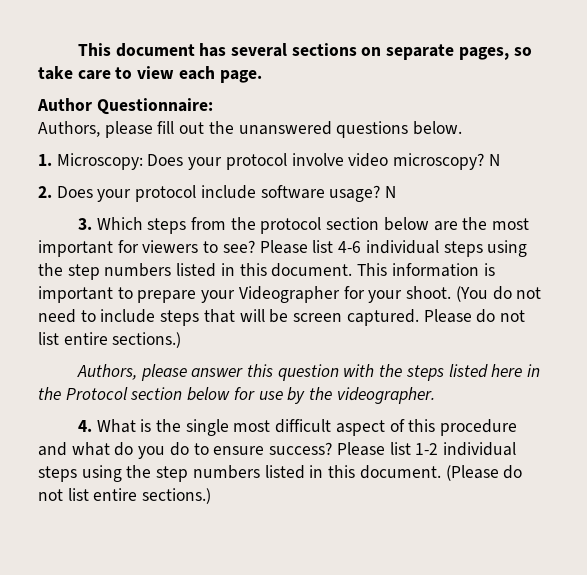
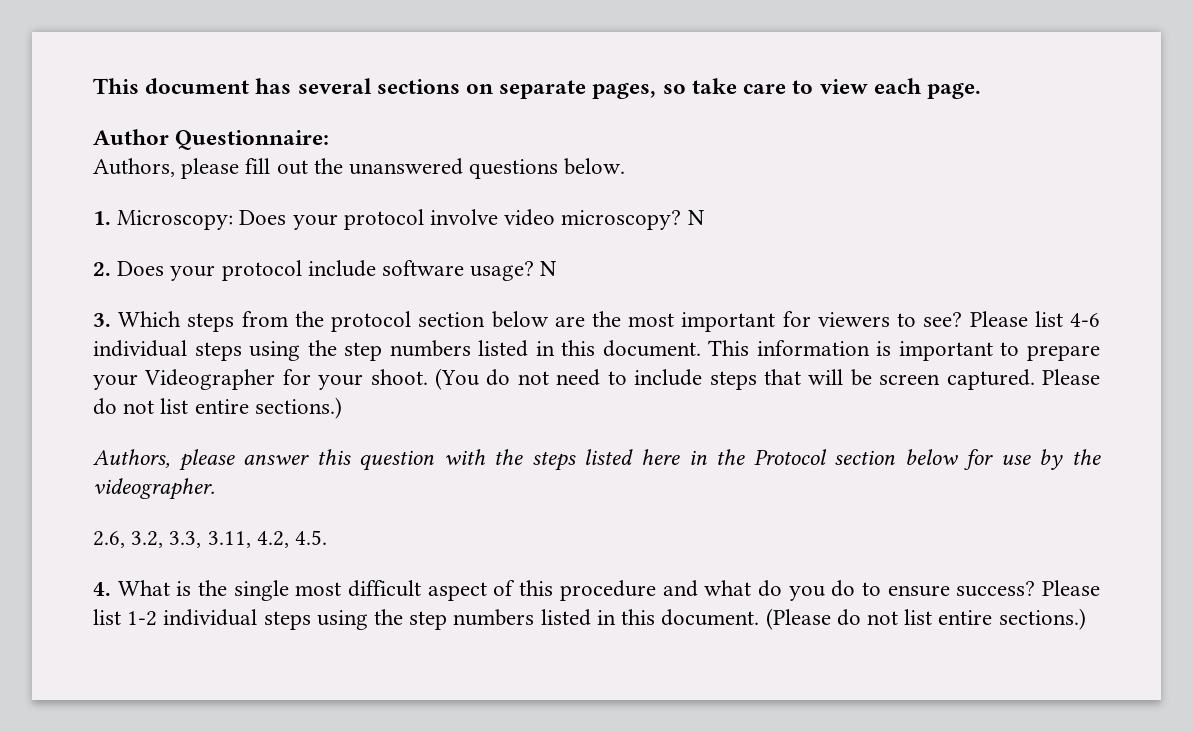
+ 2.6, 3.2, 3.3, 3.11, 4.2, 4.5.

